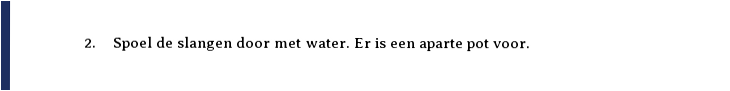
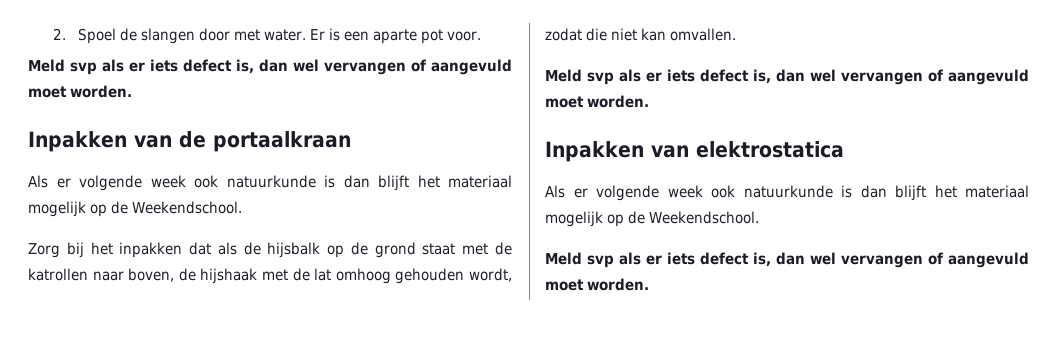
  Er is een aparte pot voor.
+ Meld svp als er iets defect is, dan wel vervangen of aangevuld moet worden.
+ Inpakken van de portaalkraan
+ Als er volgende week ook natuurkunde is dan blijft het materiaal mogelijk op de Weekendschool.
+ Zorg bij het inpakken dat als de hijsbalk op de grond staat met de katrollen naar boven, de hijshaak met de lat omhoog gehouden wordt, zodat die niet kan omvallen.
+ Meld svp als er iets defect is, dan wel vervangen of aangevuld moet worden.
+ Inpakken van elektrostatica
+ Als er volgende week ook natuurkunde is dan blijft het materiaal mogelijk op de Weekendschool.
+ Meld svp als er iets defect is, dan wel vervangen of aangevuld moet worden.

